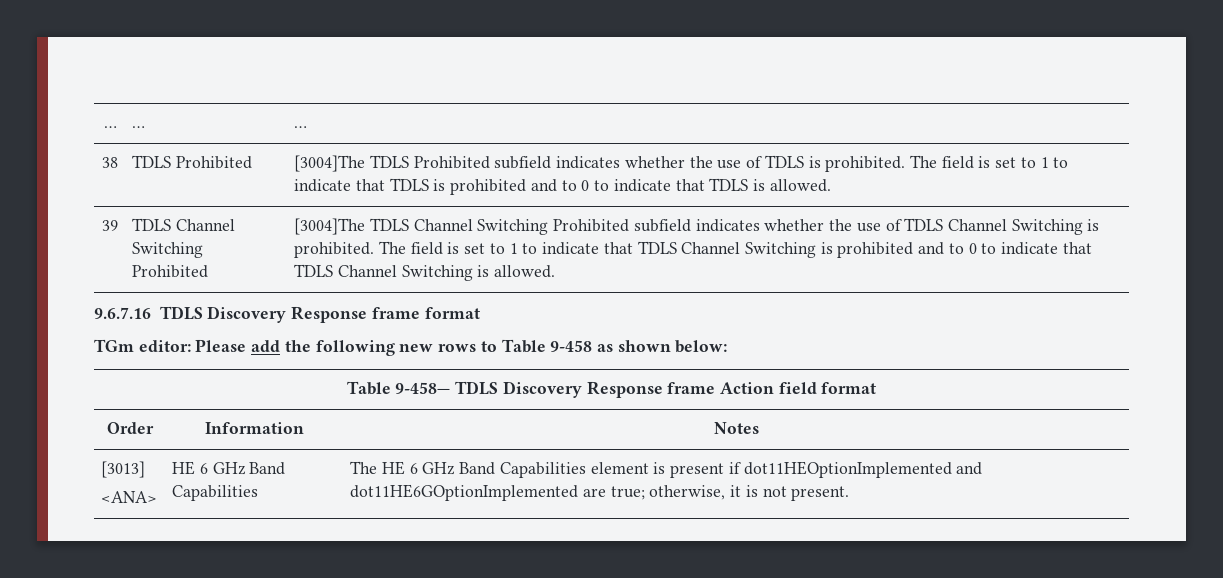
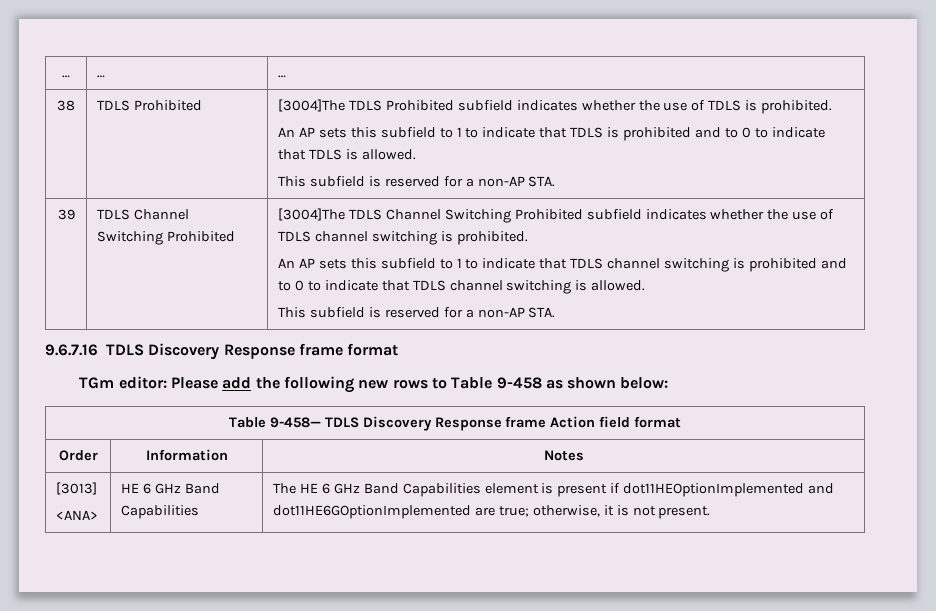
- [3004]The TDLS Prohibited subfield indicates whether the use of TDLS is prohibited. The field is set to 1 to indicate that TDLS is prohibited and to 0 to indicate that TDLS is allowed.
+ [3004]The TDLS Prohibited subfield indicates whether the use of TDLS is prohibited.
+ An AP sets this subfield to 1 to indicate that TDLS is prohibited and to 0 to indicate that TDLS is allowed.
+ This subfield is reserved for a non-AP STA.
- [3004]The TDLS Channel Switching Prohibited subfield indicates whether the use of TDLS Channel Switching is prohibited. The field is set to 1 to indicate that TDLS Channel Switching is prohibited and to 0 to indicate that TDLS Channel Switching is allowed.
+ [3004]The TDLS Channel Switching Prohibited subfield indicates whether the use of TDLS channel switching is prohibited.
+ An AP sets this subfield to 1 to indicate that TDLS channel switching is prohibited and to 0 to indicate that TDLS channel switching is allowed.
+ This subfield is reserved for a non-AP STA.

